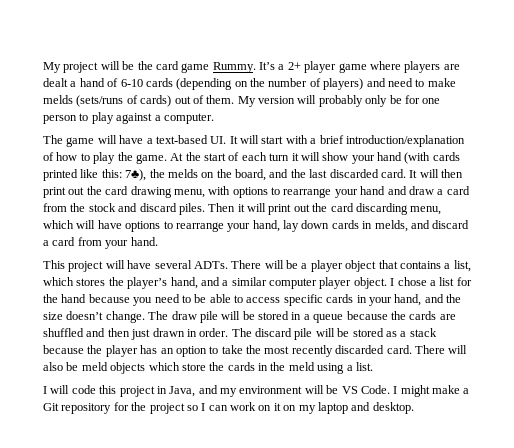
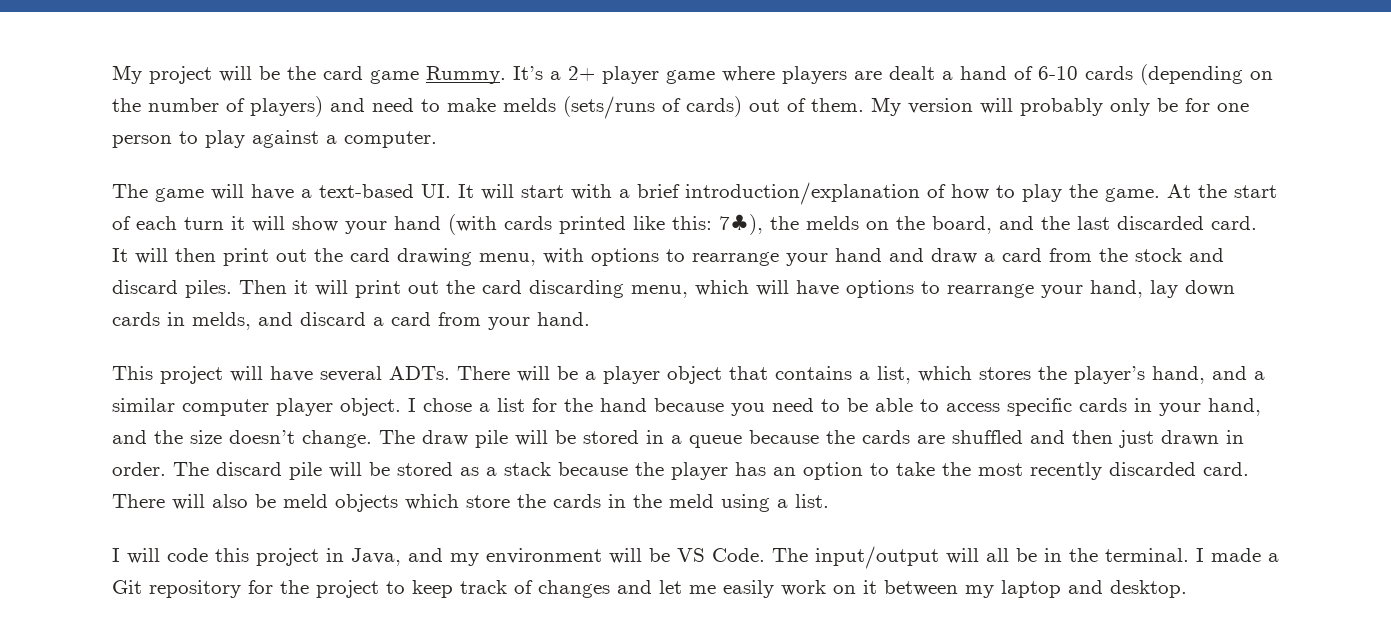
- I might make a Git repository for the project so I can work on it on my laptop and desktop.
+ The input/output will all be in the terminal. I made a Git repository for the project to keep track of changes and let me easily work on it between my laptop and desktop.

